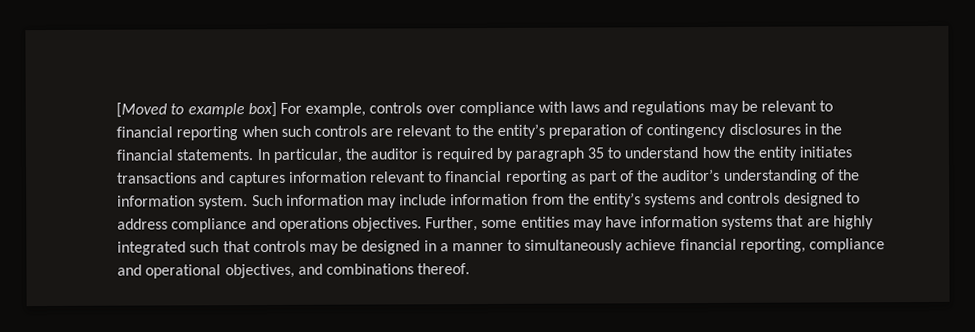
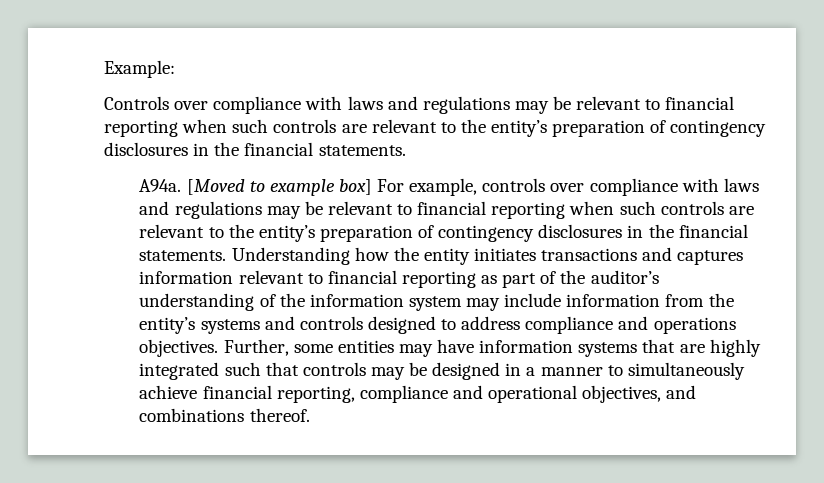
+ Example:
+ Controls over compliance with laws and regulations may be relevant to financial reporting when such controls are relevant to the entity’s preparation of contingency disclosures in the financial statements.
+ A94a.
- In particular, the auditor is required by paragraph 35 to understand how the entity initiates transactions and captures information relevant to financial reporting as part of the auditor’s understanding of the information system. Such information may include information from the entity’s systems and controls designed to address compliance and operations objectives.
+ Understanding how the entity initiates transactions and captures information relevant to financial reporting as part of the auditor’s understanding of the information system may include information from the entity’s systems and controls designed to address compliance and operations objectives.

